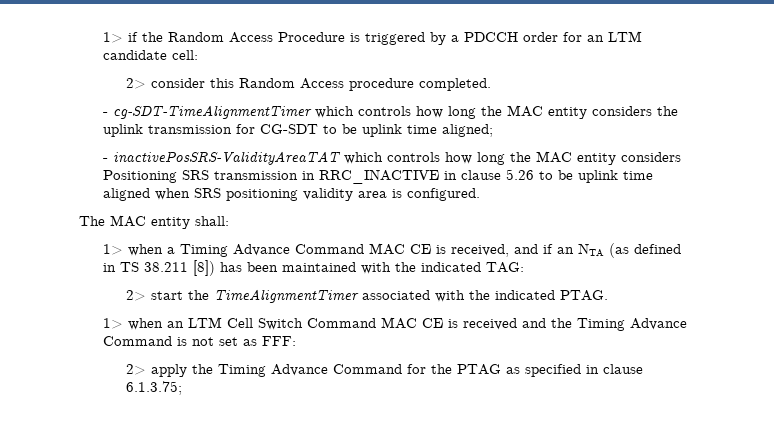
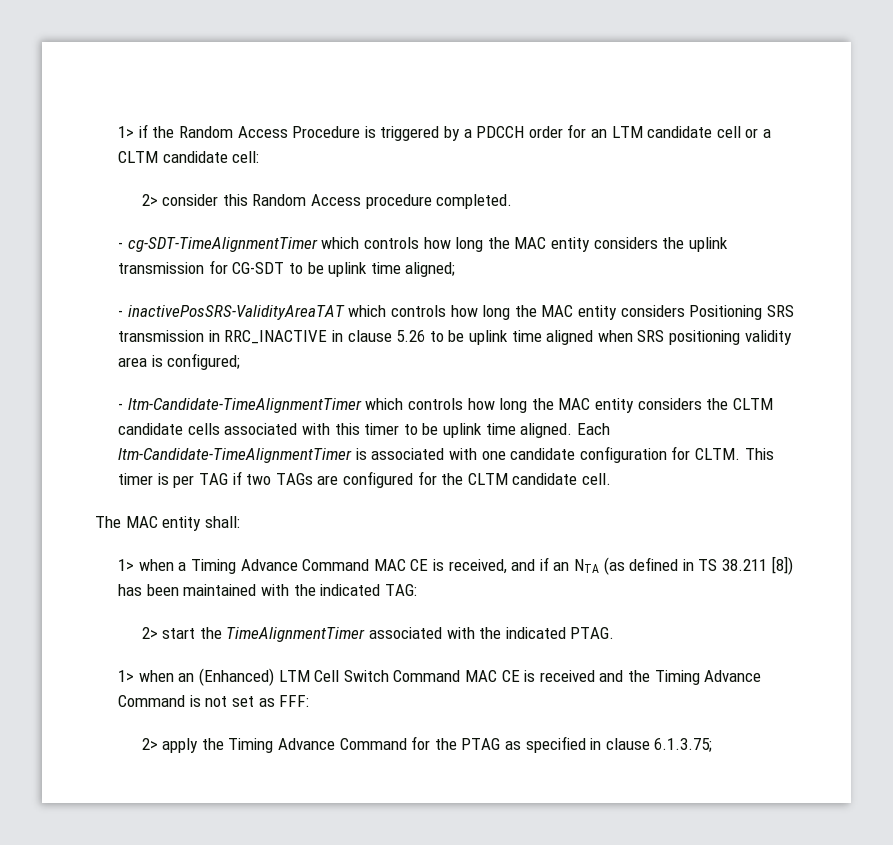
- 1> if the Random Access Procedure is triggered by a PDCCH order for an LTM candidate cell:
+ 1> if the Random Access Procedure is triggered by a PDCCH order for an LTM candidate cell or a CLTM candidate cell:
- - inactivePosSRS-ValidityAreaTAT which controls how long the MAC entity considers Positioning SRS transmission in RRC_INACTIVE in clause 5.26 to be uplink time aligned when SRS positioning validity area is configured.
+ - inactivePosSRS-ValidityAreaTAT which controls how long the MAC entity considers Positioning SRS transmission in RRC_INACTIVE in clause 5.26 to be uplink time aligned when SRS positioning validity area is configured;
+ - ltm-Candidate-TimeAlignmentTimer which controls how long the MAC entity considers the CLTM candidate cells associated with this timer to be uplink time aligned. Each ltm-Candidate-TimeAlignmentTimer is associated with one candidate configuration for CLTM. This timer is per TAG if two TAGs are configured for the CLTM candidate cell.
- 1> when an LTM Cell Switch Command MAC CE is received and the Timing Advance Command is not set as FFF:
+ 1> when an (Enhanced) LTM Cell Switch Command MAC CE is received and the Timing Advance Command is not set as FFF:

